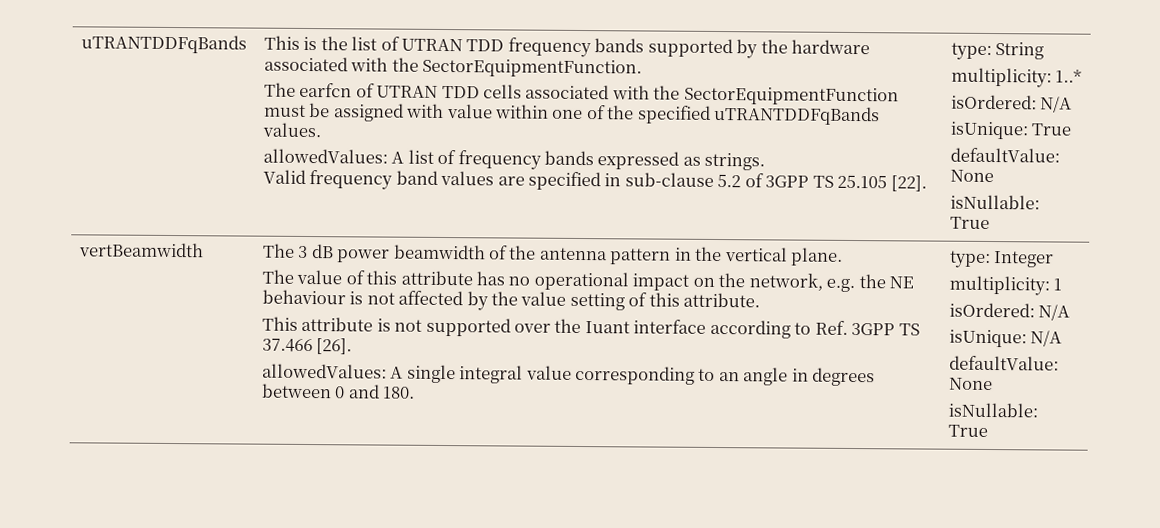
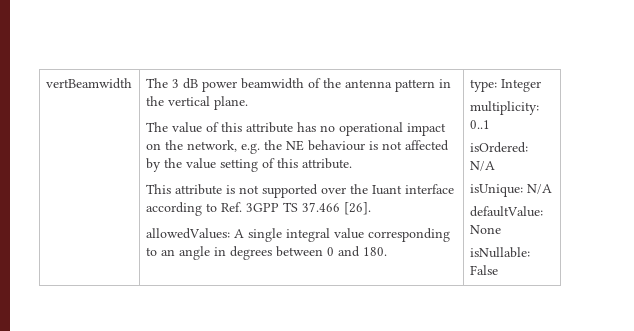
- uTRANTDDFqBands | This is the list of UTRAN TDD frequency bands supported by the hardware associated with the SectorEquipmentFunction.
- The earfcn of UTRAN TDD cells associated with the SectorEquipmentFunction must be assigned with value within one of the specified uTRANTDDFqBands values.
- allowedValues: A list of frequency bands expressed as strings.
- Valid frequency band values are specified in sub-clause 5.2 of 3GPP TS 25.105 [22]. | type: String
- multiplicity: 1..*
- isOrdered: N/A
- isUnique: True
- defaultValue: None
- isNullable: True
- multiplicity: 1
+ multiplicity: 0..1
  isUnique: N/A
  defaultValue: None
- isNullable: True
+ isNullable: False

